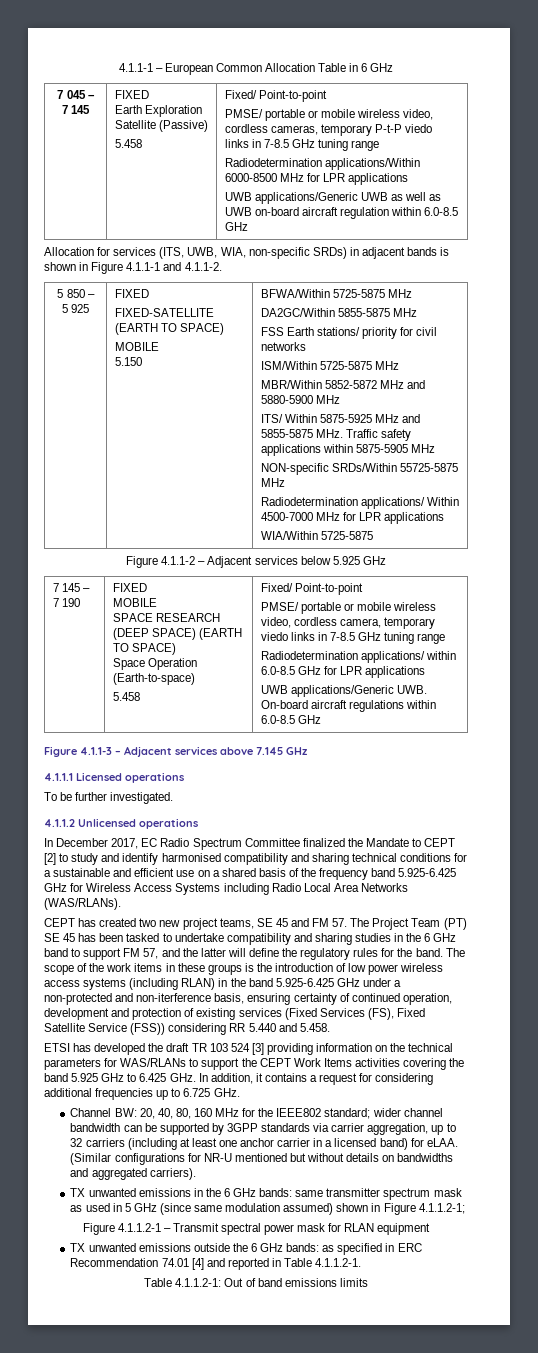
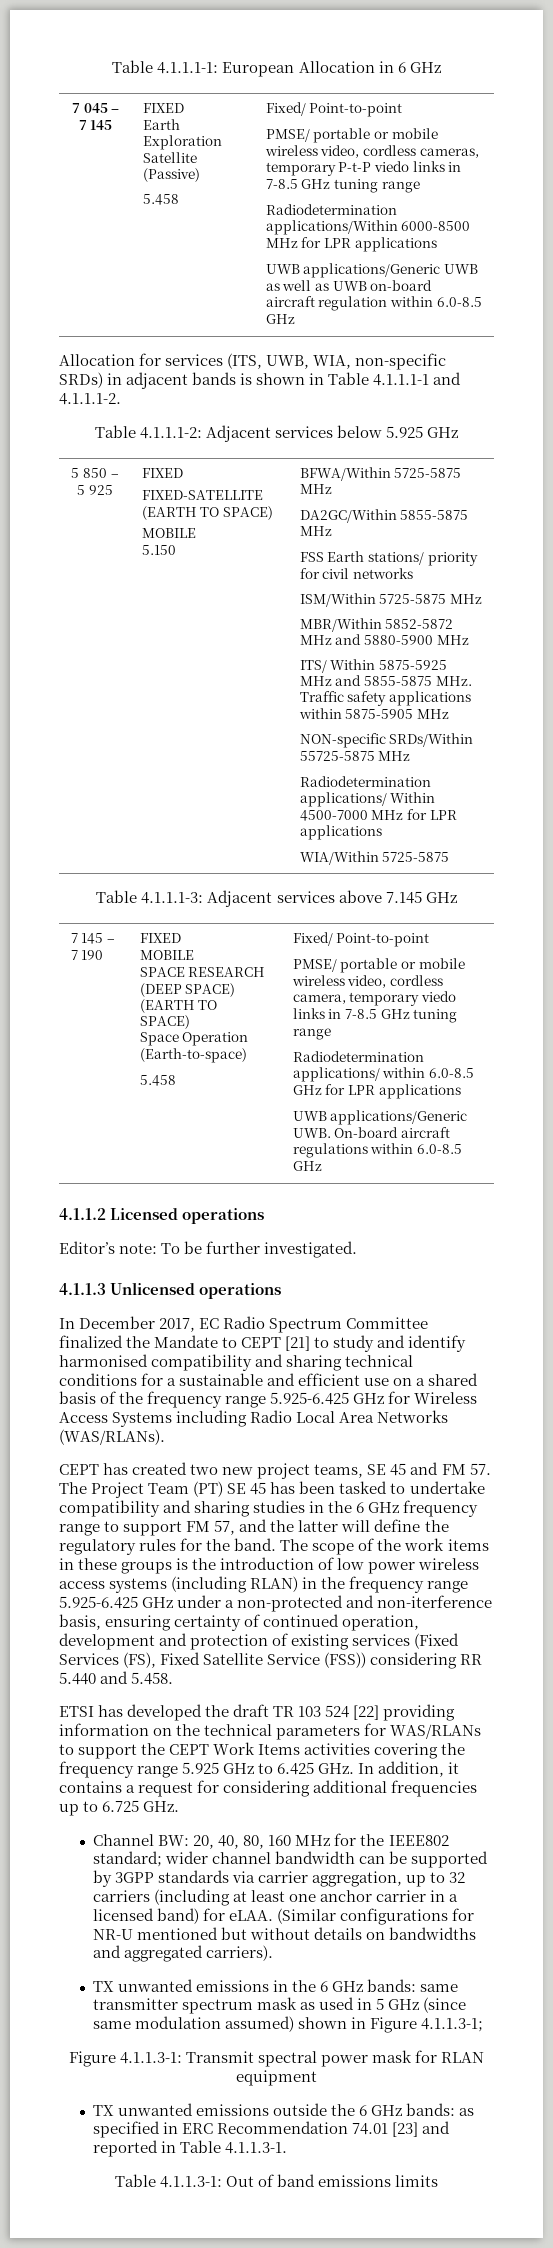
- 4.1.1-1 – European Common Allocation Table in 6 GHz
+ Table 4.1.1.1-1: European Allocation in 6 GHz
- Allocation for services (ITS, UWB, WIA, non-specific SRDs) in adjacent bands is shown in Figure 4.1.1-1 and 4.1.1-2.
+ Allocation for services (ITS, UWB, WIA, non-specific SRDs) in adjacent bands is shown in Table 4.1.1.1-1 and 4.1.1.1-2.
+ Table 4.1.1.1-2: Adjacent services below 5.925 GHz
- Figure 4.1.1-2 – Adjacent services below 5.925 GHz
+ Table 4.1.1.1-3: Adjacent services above 7.145 GHz
- Figure 4.1.1-3 – Adjacent services above 7.145 GHz
- 4.1.1.1 Licensed operations
+ 4.1.1.2 Licensed operations
- To be further investigated.
+ Editor’s note: To be further investigated.
- 4.1.1.2 Unlicensed operations
+ 4.1.1.3 Unlicensed operations
- In December 2017, EC Radio Spectrum Committee finalized the Mandate to CEPT [2] to study and identify harmonised compatibility and sharing technical conditions for a sustainable and efficient use on a shared basis of the frequency band 5.925-6.425 GHz for Wireless Access Systems including Radio Local Area Networks (WAS/RLANs).
+ In December 2017, EC Radio Spectrum Committee finalized the Mandate to CEPT [21] to study and identify harmonised compatibility and sharing technical conditions for a sustainable and efficient use on a shared basis of the frequency range 5.925-6.425 GHz for Wireless Access Systems including Radio Local Area Networks (WAS/RLANs).
- CEPT has created two new project teams, SE 45 and FM 57. The Project Team (PT) SE 45 has been tasked to undertake compatibility and sharing studies in the 6 GHz band to support FM 57, and the latter will define the regulatory rules for the band.
+ CEPT has created two new project teams, SE 45 and FM 57. The Project Team (PT) SE 45 has been tasked to undertake compatibility and sharing studies in the 6 GHz frequency range to support FM 57, and the latter will define the regulatory rules for the band.
- The scope of the work items in these groups is the introduction of low power wireless access systems (including RLAN) in the band 5.925-6.425 GHz under a non-protected and non-iterference basis, ensuring certainty of continued operation, development and protection of existing services (Fixed Services (FS), Fixed Satellite Service (FSS)) considering RR 5.440 and 5.458.
+ The scope of the work items in these groups is the introduction of low power wireless access systems (including RLAN) in the frequency range 5.925-6.425 GHz under a non-protected and non-iterference basis, ensuring certainty of continued operation, development and protection of existing services (Fixed Services (FS), Fixed Satellite Service (FSS)) considering RR 5.440 and 5.458.
- ETSI has developed the draft TR 103 524 [3] providing information on the technical parameters for WAS/RLANs to support the CEPT Work Items activities covering the band 5.925 GHz to 6.425 GHz. In addition, it contains a request for considering additional frequencies up to 6.725 GHz.
+ ETSI has developed the draft TR 103 524 [22] providing information on the technical parameters for WAS/RLANs to support the CEPT Work Items activities covering the frequency range 5.925 GHz to 6.425 GHz. In addition, it contains a request for considering additional frequencies up to 6.725 GHz.
- TX unwanted emissions in the 6 GHz bands: same transmitter spectrum mask as used in 5 GHz (since same modulation assumed) shown in Figure 4.1.1.2-1;
- Figure 4.1.1.2-1 – Transmit spectral power mask for RLAN equipment
+ TX unwanted emissions in the 6 GHz bands: same transmitter spectrum mask as used in 5 GHz (since same modulation assumed) shown in Figure 4.1.1.3-1;
+ Figure 4.1.1.3-1: Transmit spectral power mask for RLAN equipment
- TX unwanted emissions outside the 6 GHz bands: as specified in ERC Recommendation 74.01 [4] and reported in Table 4.1.1.2-1.
- Table 4.1.1.2-1: Out of band emissions limits
+ TX unwanted emissions outside the 6 GHz bands: as specified in ERC Recommendation 74.01 [23] and reported in Table 4.1.1.3-1.
+ Table 4.1.1.3-1: Out of band emissions limits

